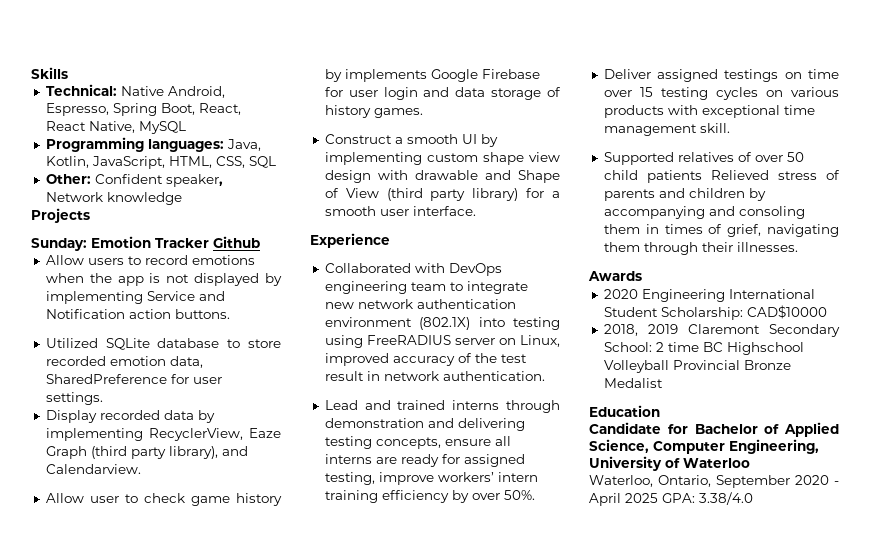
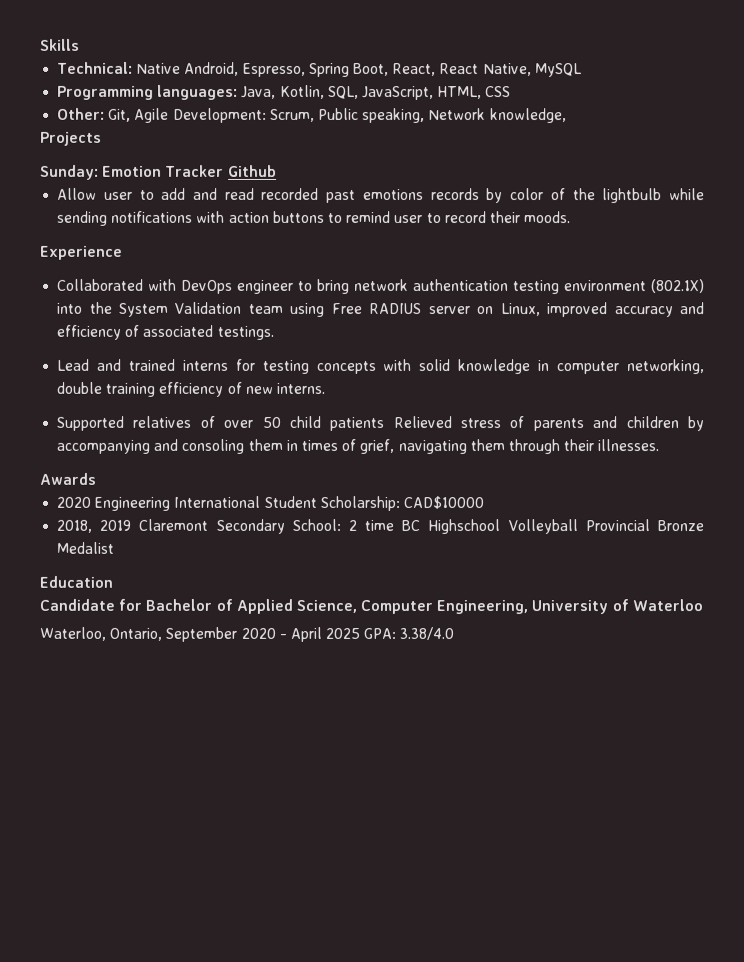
- Programming languages: Java, Kotlin, JavaScript, HTML, CSS, SQL
+ Programming languages: Java, Kotlin, SQL, JavaScript, HTML, CSS
- Other: Confident speaker, Network knowledge
+ Other: Git, Agile Development: Scrum, Public speaking, Network knowledge,
- Allow users to record emotions when the app is not displayed by implementing Service and Notification action buttons.
- Utilized SQLite database to store recorded emotion data, SharedPreference for user settings.
- Display recorded data by implementing RecyclerView, Eaze Graph (third party library), and Calendarview.
- Allow user to check game history by implements Google Firebase for user login and data storage of history games.
- Construct a smooth UI by implementing custom shape view design with drawable and Shape of View (third party library) for a smooth user interface.
+ Allow user to add and read recorded past emotions records by color of the lightbulb while sending notifications with action buttons to remind user to record their moods.
- Collaborated with DevOps engineering team to integrate new network authentication environment (802.1X) into testing using FreeRADIUS server on Linux, improved accuracy of the test result in network authentication.
- Lead and trained interns through demonstration and delivering testing concepts, ensure all interns are ready for assigned testing, improve workers’ intern training efficiency by over 50%.
- Deliver assigned testings on time over 15 testing cycles on various products with exceptional time management skill.
+ Collaborated with DevOps engineer to bring network authentication testing environment (802.1X) into the System Validation team using Free RADIUS server on Linux, improved accuracy and efficiency of associated testings.
+ Lead and trained interns for testing concepts with solid knowledge in computer networking, double training efficiency of new interns.

